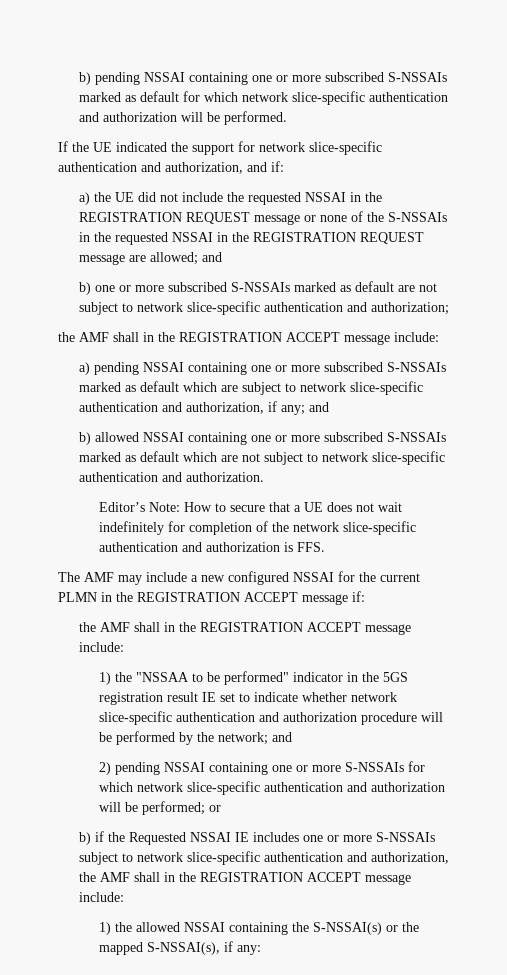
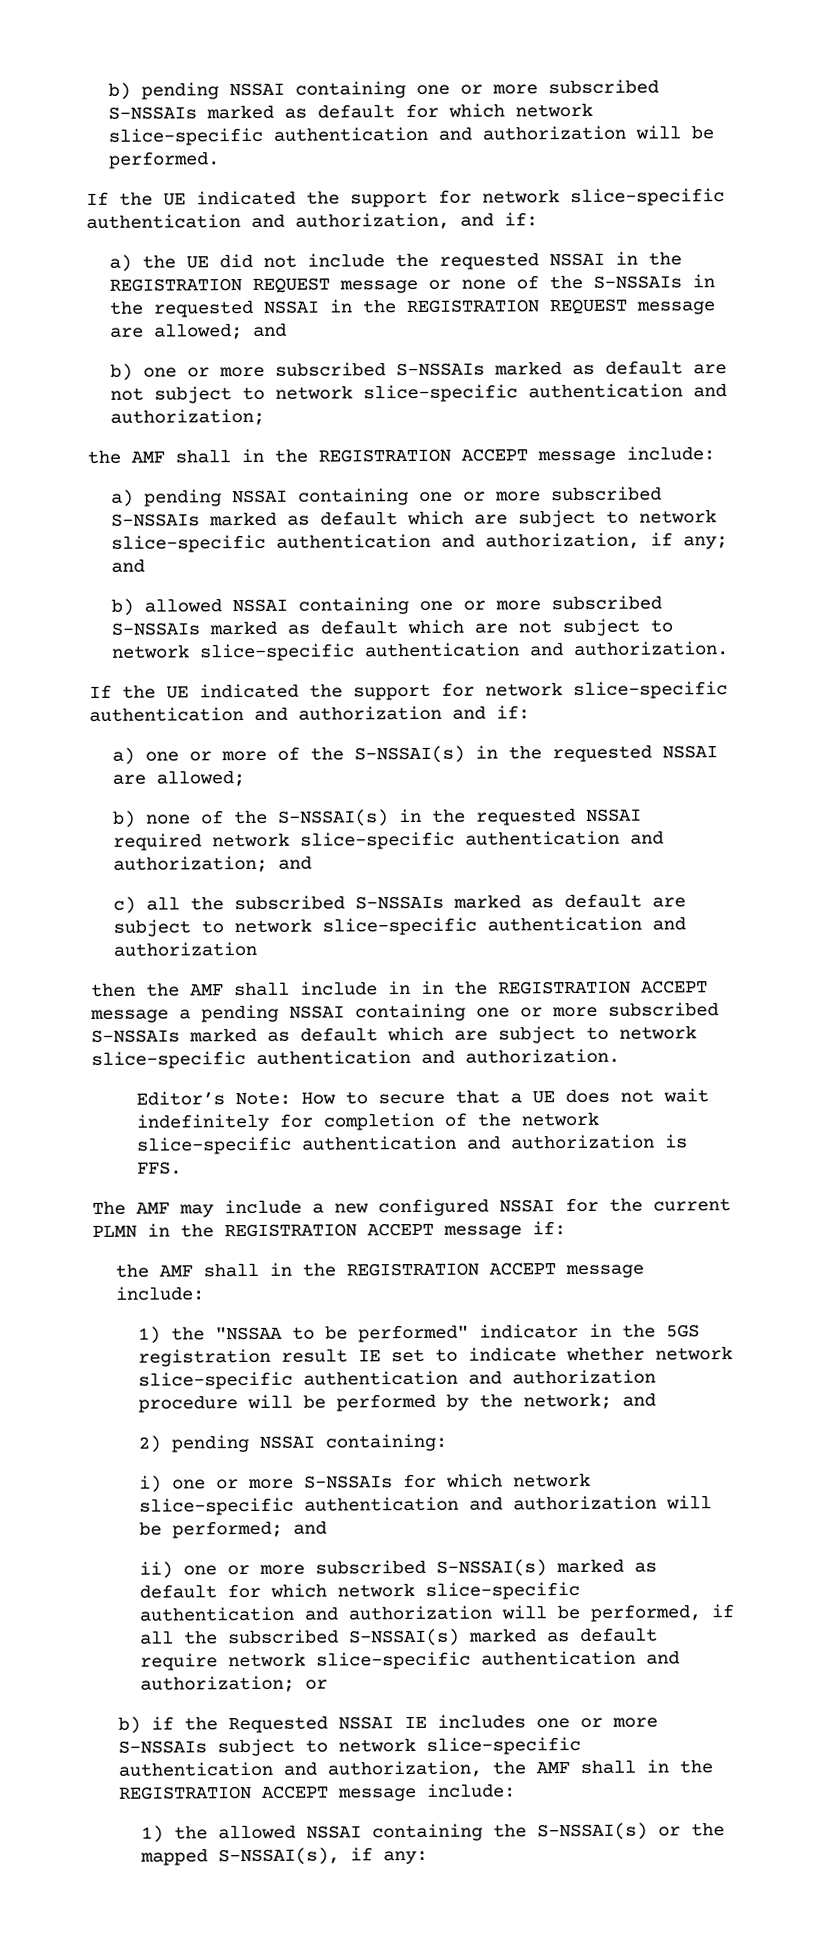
+ If the UE indicated the support for network slice-specific authentication and authorization and if:
+ a) one or more of the S-NSSAI(s) in the requested NSSAI are allowed;
+ b) none of the S-NSSAI(s) in the requested NSSAI required network slice-specific authentication and authorization; and
+ c) all the subscribed S-NSSAIs marked as default are subject to network slice-specific authentication and authorization
+ then the AMF shall include in in the REGISTRATION ACCEPT message a pending NSSAI containing one or more subscribed S-NSSAIs marked as default which are subject to network slice-specific authentication and authorization.
- 2) pending NSSAI containing one or more S-NSSAIs for which network slice-specific authentication and authorization will be performed; or
+ 2) pending NSSAI containing:
+ i) one or more S-NSSAIs for which network slice-specific authentication and authorization will be performed; and
+ ii) one or more subscribed S-NSSAI(s) marked as default for which network slice-specific authentication and authorization will be performed, if all the subscribed S-NSSAI(s) marked as default require network slice-specific authentication and authorization; or

